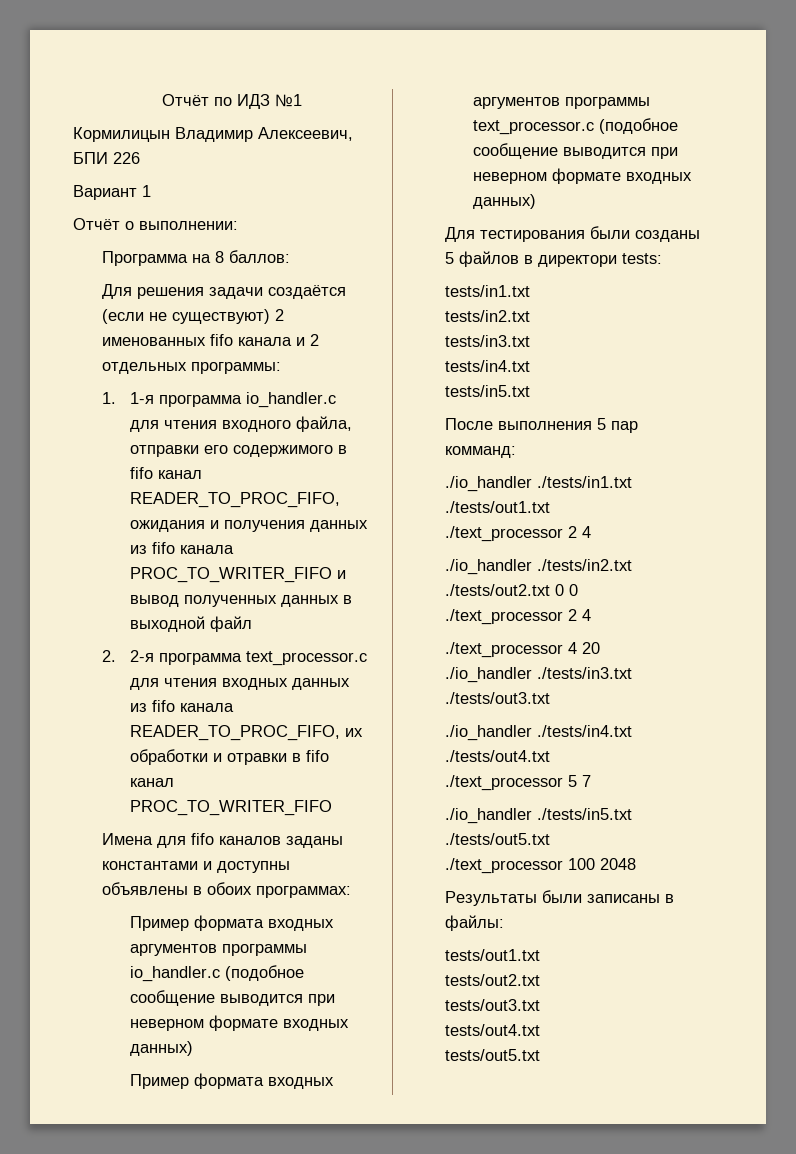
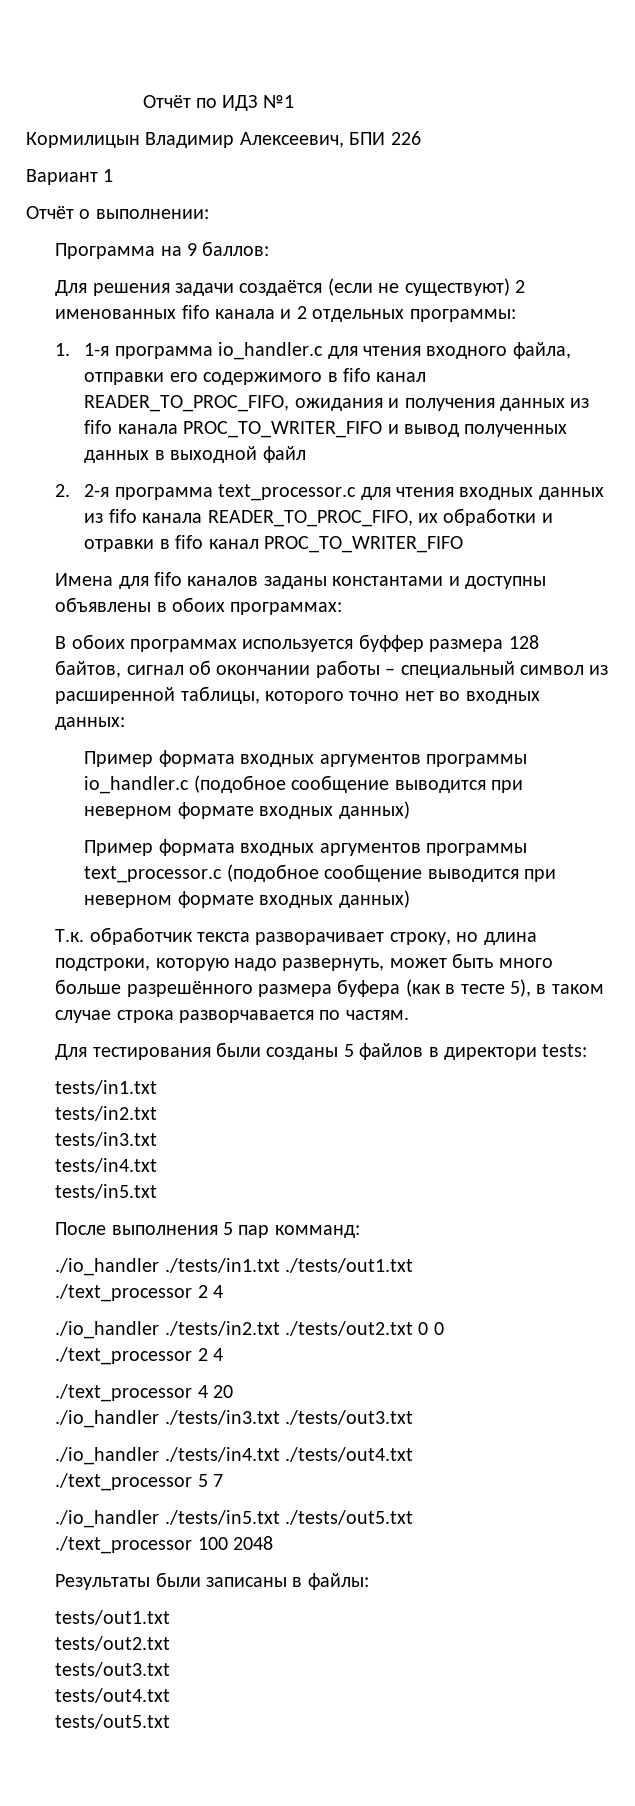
- Программа на 8 баллов:
+ Программа на 9 баллов:
+ В обоих программах используется буффер размера 128 байтов, сигнал об окончании работы – специальный символ из расширенной таблицы, которого точно нет во входных данных:
+ Т.к. обработчик текста разворачивает строку, но длина подстроки, которую надо развернуть, может быть много больше разрешённого размера буфера (как в тесте 5), в таком случае строка разворчавается по частям.

